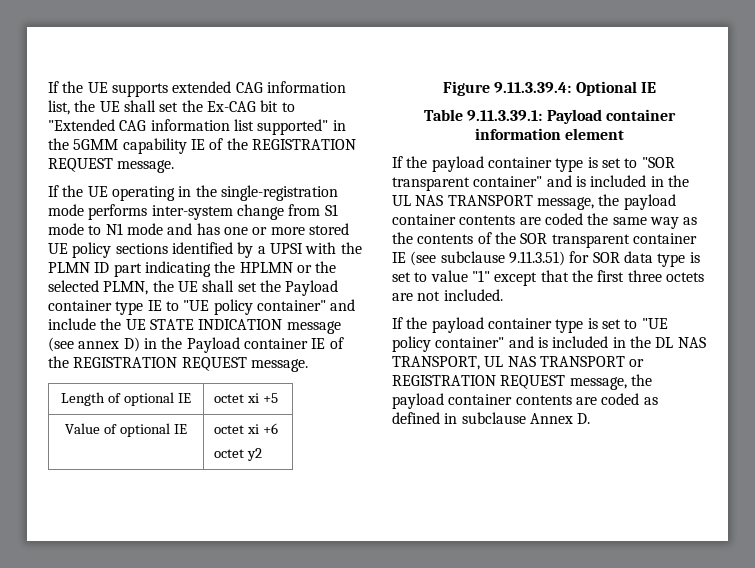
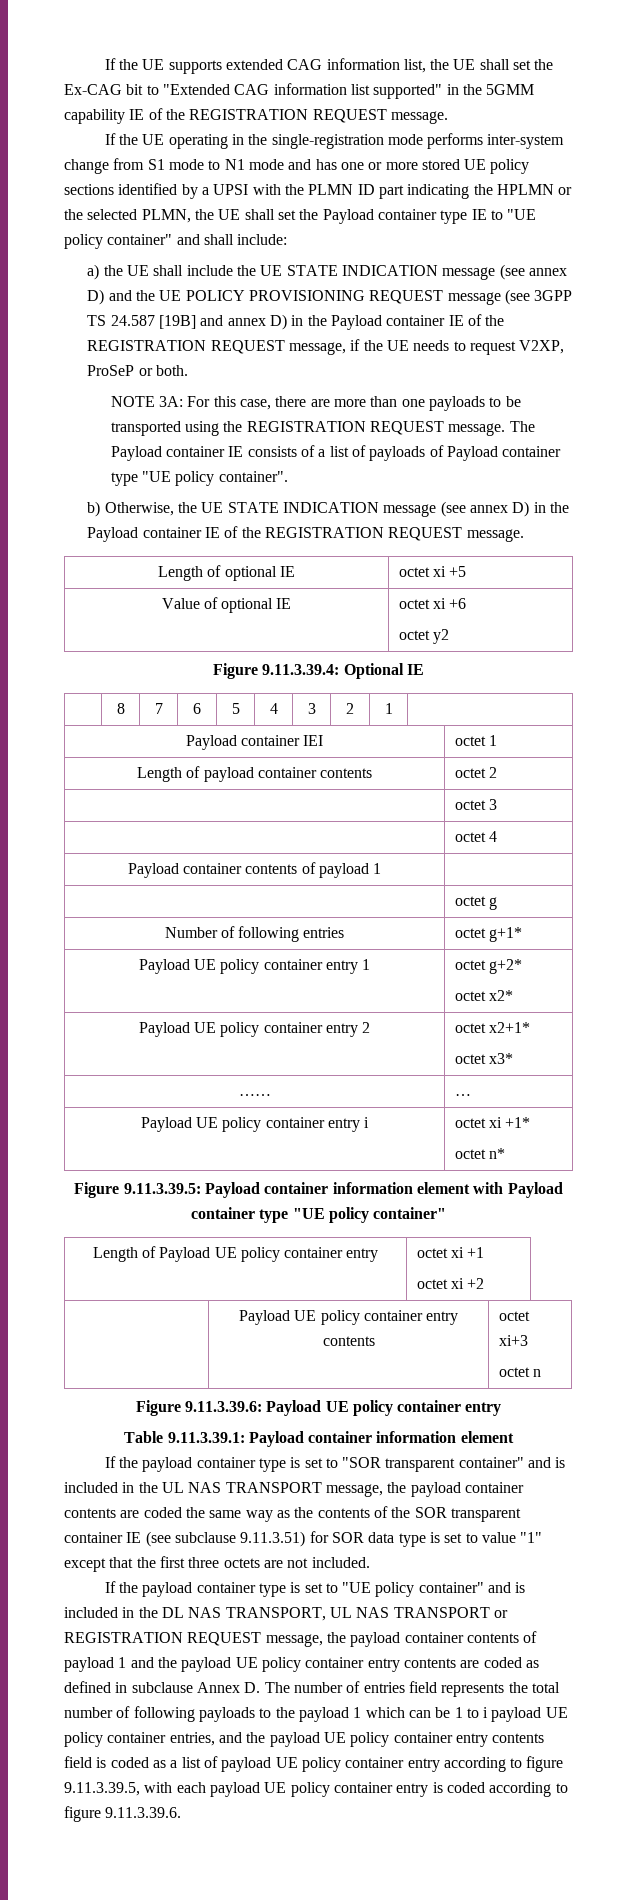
- If the UE operating in the single-registration mode performs inter-system change from S1 mode to N1 mode and has one or more stored UE policy sections identified by a UPSI with the PLMN ID part indicating the HPLMN or the selected PLMN, the UE shall set the Payload container type IE to "UE policy container" and include the UE STATE INDICATION message (see annex D) in the Payload container IE of the REGISTRATION REQUEST message.
+ If the UE operating in the single-registration mode performs inter-system change from S1 mode to N1 mode and has one or more stored UE policy sections identified by a UPSI with the PLMN ID part indicating the HPLMN or the selected PLMN, the UE shall set the Payload container type IE to "UE policy container" and shall include:
+ a) the UE shall include the UE STATE INDICATION message (see annex D) and the UE POLICY PROVISIONING REQUEST message (see 3GPP TS 24.587 [19B] and annex D) in the Payload container IE of the REGISTRATION REQUEST message, if the UE needs to request V2XP, ProSeP or both.
+ NOTE 3A: For this case, there are more than one payloads to be transported using the REGISTRATION REQUEST message. The Payload container IE consists of a list of payloads of Payload container type "UE policy container".
+ b) Otherwise, the UE STATE INDICATION message (see annex D) in the Payload container IE of the REGISTRATION REQUEST message.
+ | 8 | 7 | 6 | 5 | 4 | 3 | 2 | 1 |
+ Payload container IEI | octet 1
+ Length of payload container contents | octet 2
+ | octet 3
+ | octet 4
+ Payload container contents of payload 1 |
+ | octet g
+ Number of following entries | octet g+1*
+ Payload UE policy container entry 1 | octet g+2*
+ octet x2*
+ Payload UE policy container entry 2 | octet x2+1*
+ octet x3*
+ …… | …
+ Payload UE policy container entry i | octet xi +1*
+ octet n*
+ Figure 9.11.3.39.5: Payload container information element with Payload container type "UE policy container"
+ Length of Payload UE policy container entry | octet xi +1
+ octet xi +2
+ | Payload UE policy container entry contents | octet xi+3
+ octet n
+ Figure 9.11.3.39.6: Payload UE policy container entry
- If the payload container type is set to "UE policy container" and is included in the DL NAS TRANSPORT, UL NAS TRANSPORT or REGISTRATION REQUEST message, the payload container contents are coded as defined in subclause Annex D.
+ If the payload container type is set to "UE policy container" and is included in the DL NAS TRANSPORT, UL NAS TRANSPORT or REGISTRATION REQUEST message, the payload container contents of payload 1 and the payload UE policy container entry contents are coded as defined in subclause Annex D. The number of entries field represents the total number of following payloads to the payload 1 which can be 1 to i payload UE policy container entries, and the payload UE policy container entry contents field is coded as a list of payload UE policy container entry according to figure 9.11.3.39.5, with each payload UE policy container entry is coded according to figure 9.11.3.39.6.

